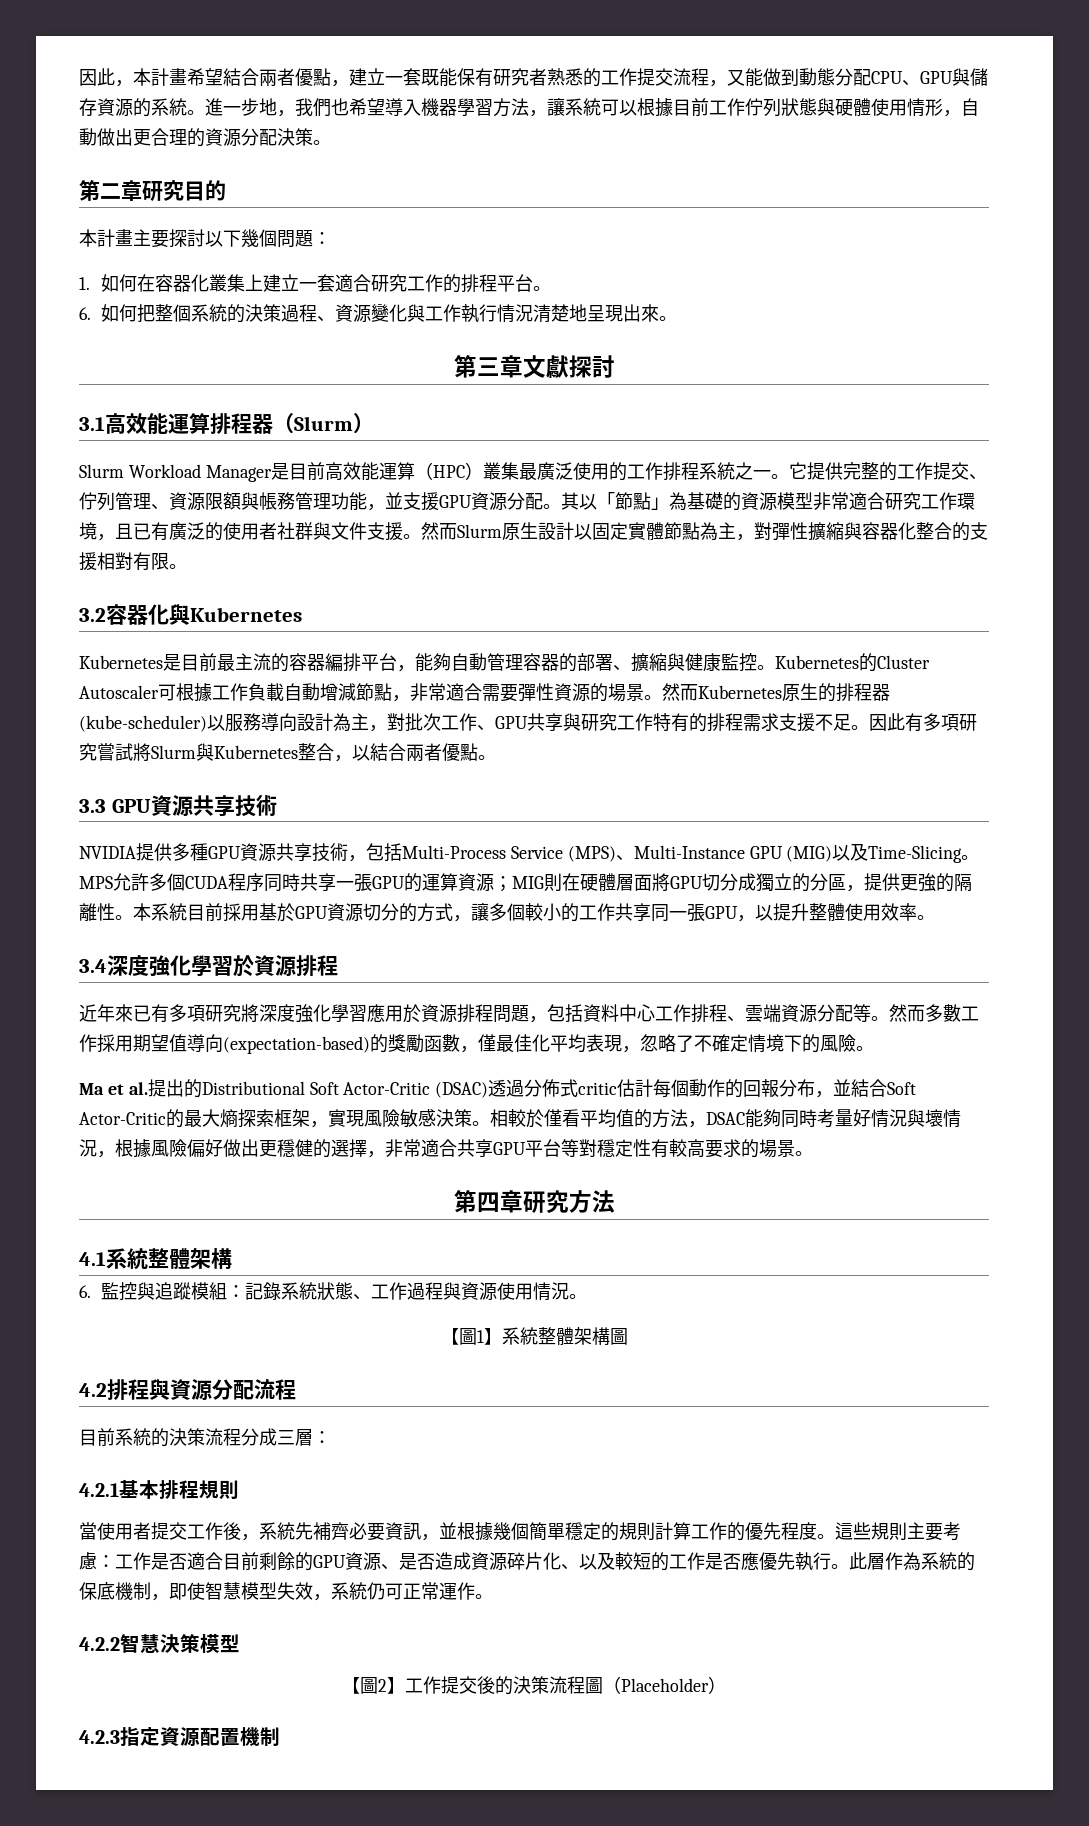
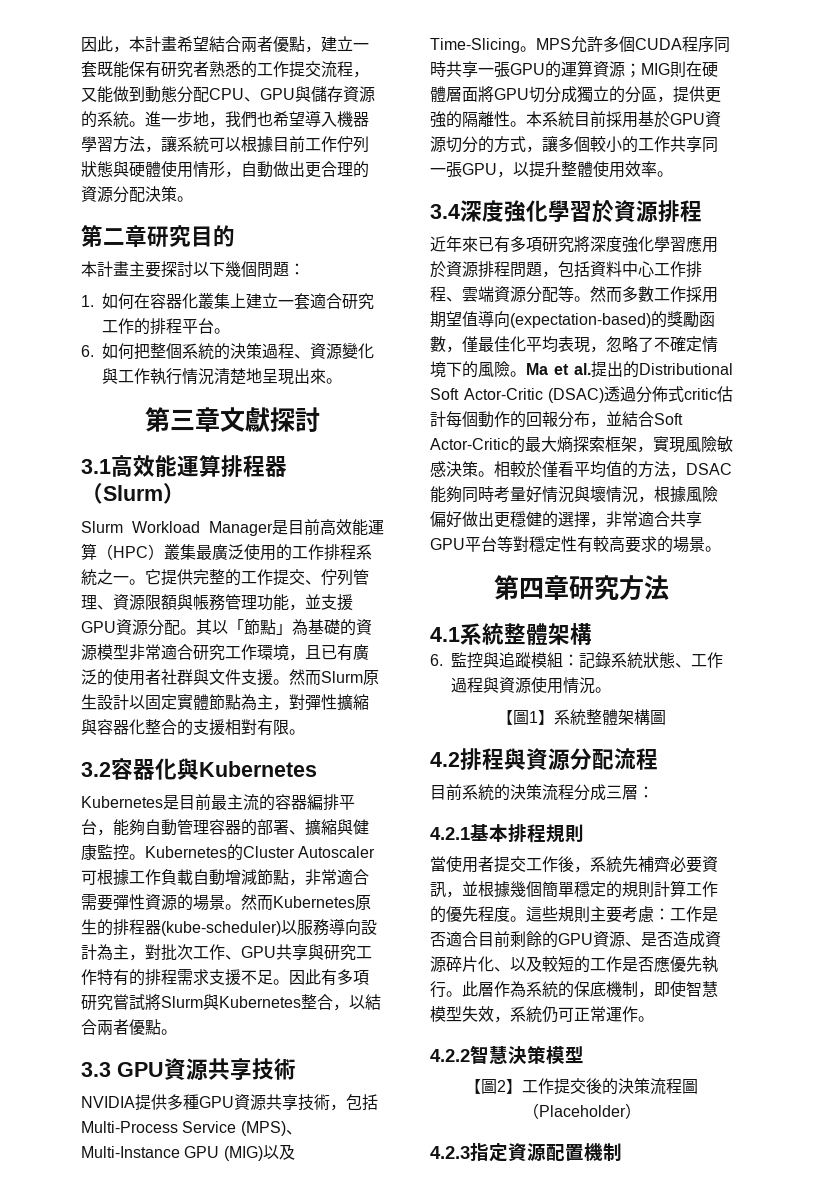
- 然而多數工作採用期望值導向(expectation-based)的獎勵函數，僅最佳化平均表現，忽略了不確定情境下的風險。
- Ma et al.提出的Distributional Soft Actor-Critic (DSAC)透過分佈式critic估計每個動作的回報分布，並結合Soft Actor-Critic的最大熵探索框架，實現風險敏感決策。
+ 然而多數工作採用期望值導向(expectation-based)的獎勵函數，僅最佳化平均表現，忽略了不確定情境下的風險。Ma et al.提出的Distributional Soft Actor-Critic (DSAC)透過分佈式critic估計每個動作的回報分布，並結合Soft Actor-Critic的最大熵探索框架，實現風險敏感決策。

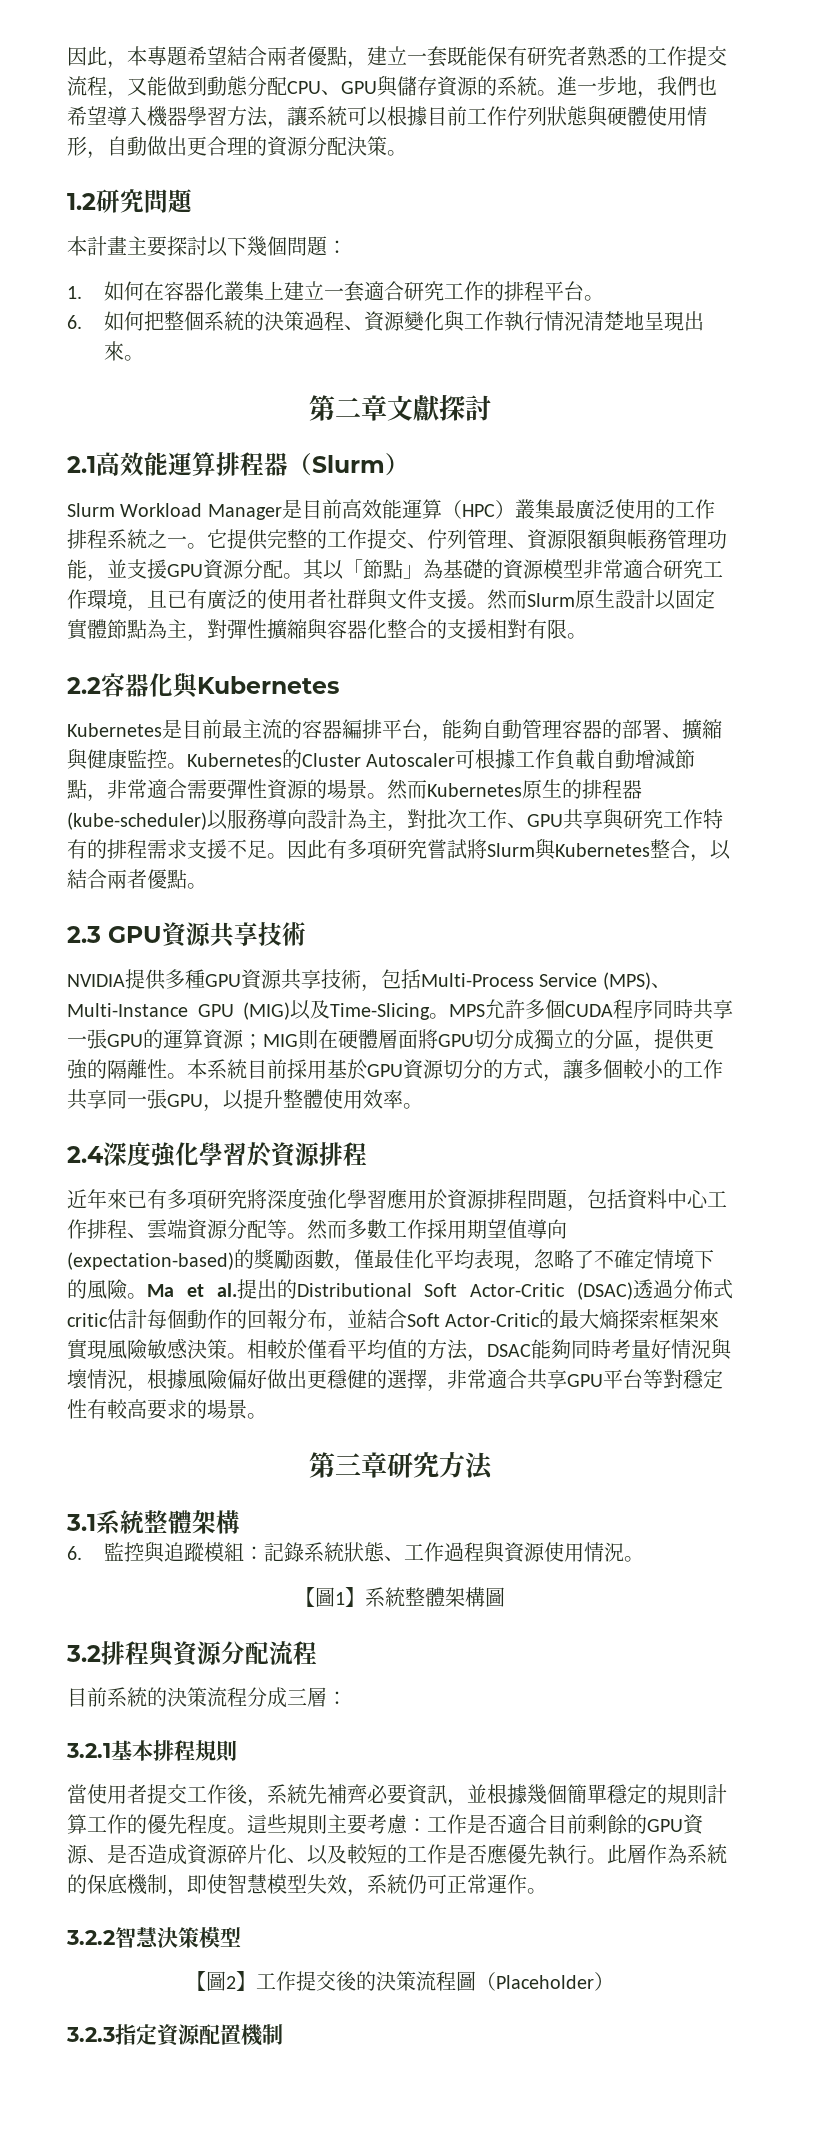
- 因此，本計畫希望結合兩者優點，建立一套既能保有研究者熟悉的工作提交流程，又能做到動態分配CPU、GPU與儲存資源的系統。
+ 因此，本專題希望結合兩者優點，建立一套既能保有研究者熟悉的工作提交流程，又能做到動態分配CPU、GPU與儲存資源的系統。
- 第二章研究目的
+ 1.2研究問題
- 第三章文獻探討
+ 第二章文獻探討
- 3.1高效能運算排程器（Slurm）
+ 2.1高效能運算排程器（Slurm）
- 3.2容器化與Kubernetes
+ 2.2容器化與Kubernetes
- 3.3 GPU資源共享技術
+ 2.3 GPU資源共享技術
- 3.4深度強化學習於資源排程
+ 2.4深度強化學習於資源排程
- Ma et al.提出的Distributional Soft Actor-Critic (DSAC)透過分佈式critic估計每個動作的回報分布，並結合Soft Actor-Critic的最大熵探索框架，實現風險敏感決策。
+ Ma et al.提出的Distributional Soft Actor-Critic (DSAC)透過分佈式critic估計每個動作的回報分布，並結合Soft Actor-Critic的最大熵探索框架來實現風險敏感決策。
- 第四章研究方法
+ 第三章研究方法
- 4.1系統整體架構
+ 3.1系統整體架構
- 4.2排程與資源分配流程
+ 3.2排程與資源分配流程
- 4.2.1基本排程規則
+ 3.2.1基本排程規則
- 4.2.2智慧決策模型
+ 3.2.2智慧決策模型
- 4.2.3指定資源配置機制
+ 3.2.3指定資源配置機制

